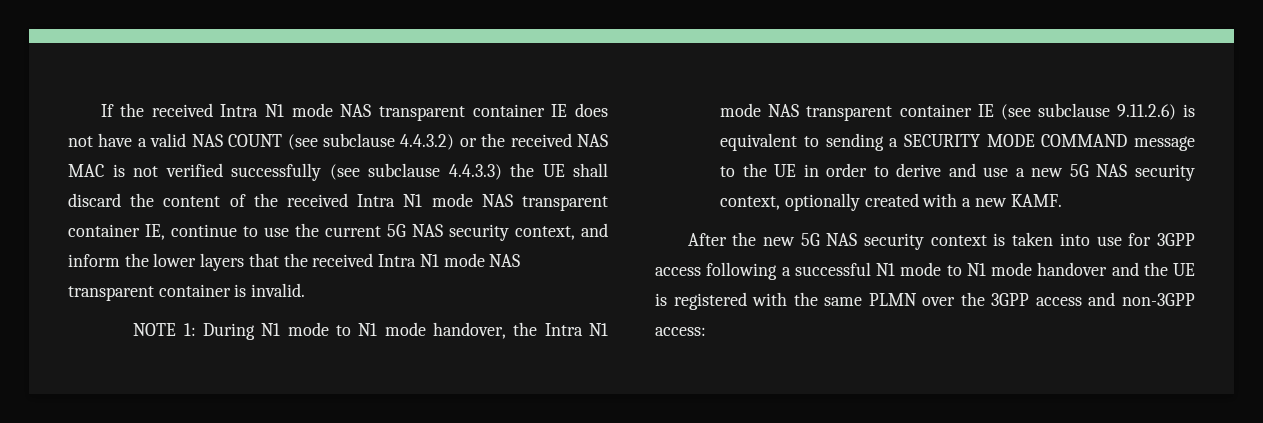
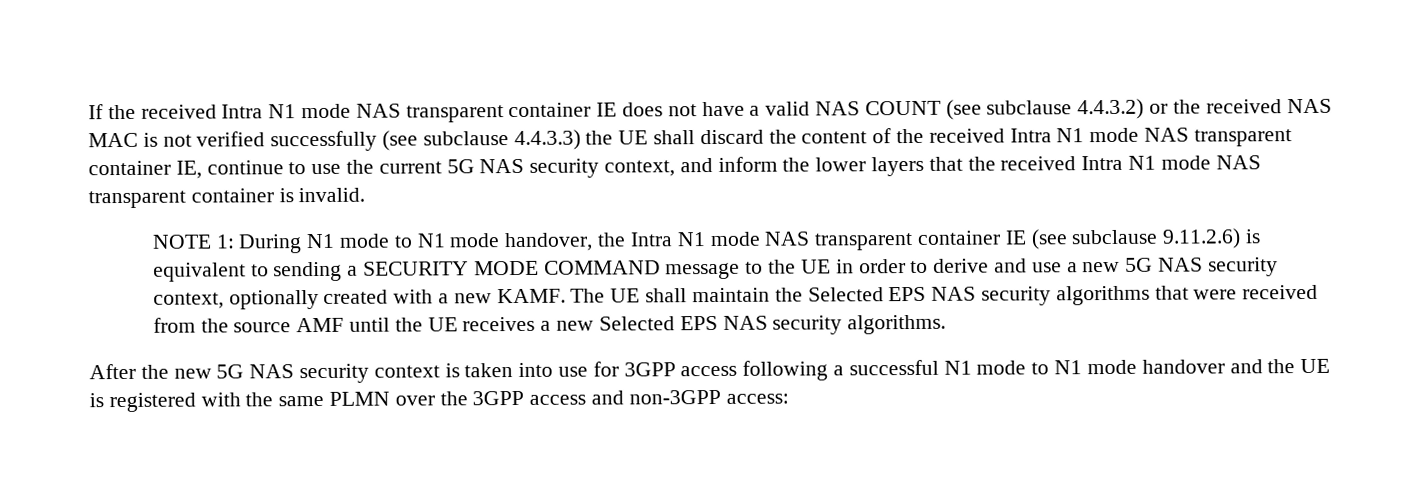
+ The UE shall maintain the Selected EPS NAS security algorithms that were received from the source AMF until the UE receives a new Selected EPS NAS security algorithms.

